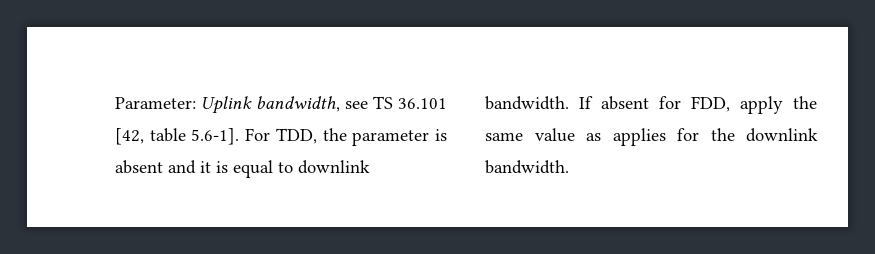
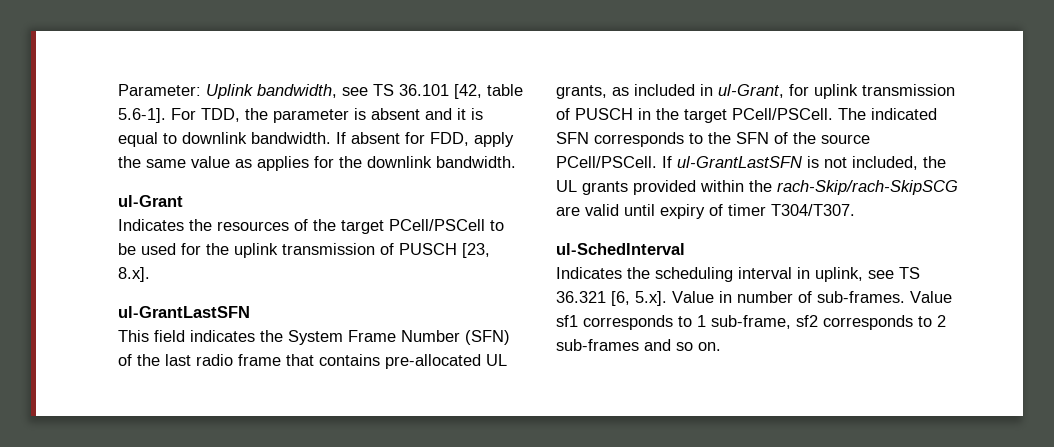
+ ul-Grant
+ Indicates the resources of the target PCell/PSCell to be used for the uplink transmission of PUSCH [23, 8.x].
+ ul-GrantLastSFN
+ This field indicates the System Frame Number (SFN) of the last radio frame that contains pre-allocated UL grants, as included in ul-Grant, for uplink transmission of PUSCH in the target PCell/PSCell. The indicated SFN corresponds to the SFN of the source PCell/PSCell. If ul-GrantLastSFN is not included, the UL grants provided within the rach-Skip/rach-SkipSCG are valid until expiry of timer T304/T307.
+ ul-SchedInterval
+ Indicates the scheduling interval in uplink, see TS 36.321 [6, 5.x]. Value in number of sub-frames. Value sf1 corresponds to 1 sub-frame, sf2 corresponds to 2 sub-frames and so on.

